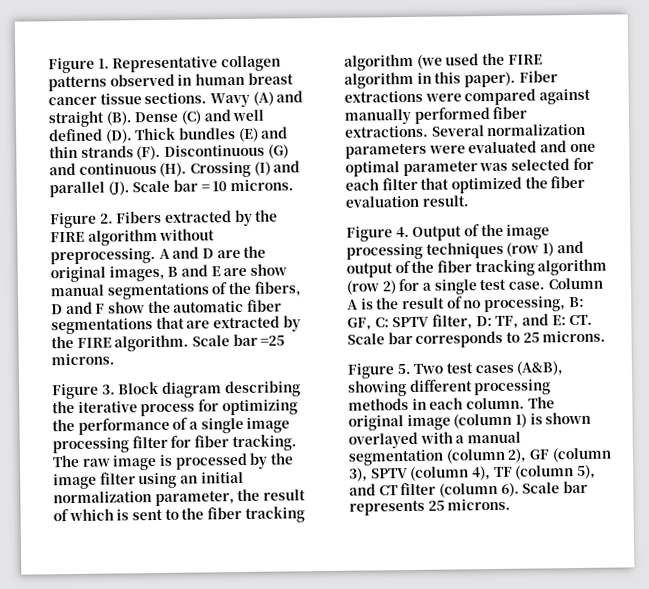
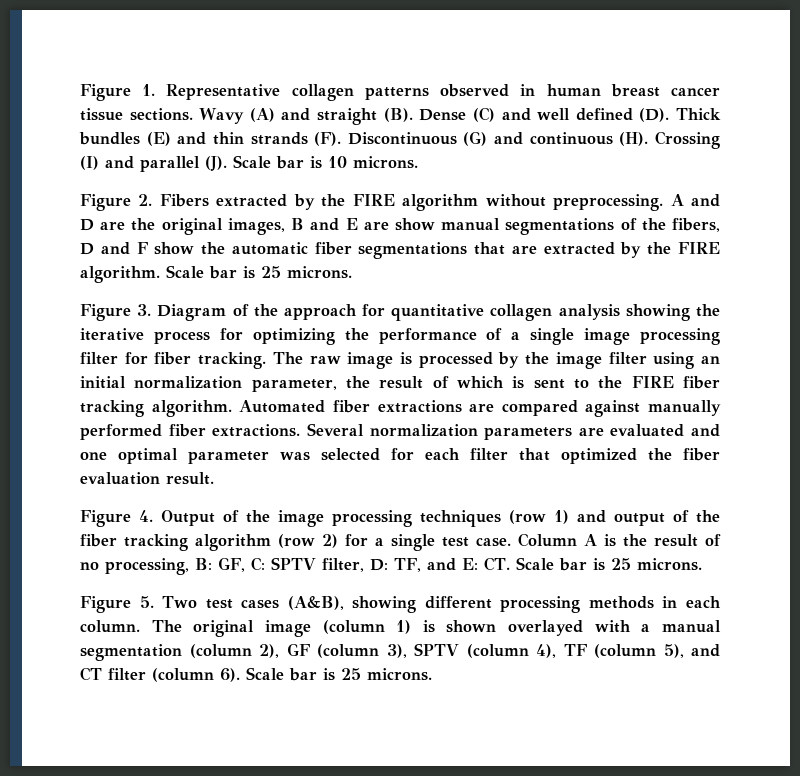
- Wavy (A) and straight (B). Dense (C) and well defined (D). Thick bundles (E) and thin strands (F). Discontinuous (G) and continuous (H). Crossing (I) and parallel (J). Scale bar = 10 microns.
+ Wavy (A) and straight (B). Dense (C) and well defined (D). Thick bundles (E) and thin strands (F). Discontinuous (G) and continuous (H). Crossing (I) and parallel (J). Scale bar is 10 microns.
- A and D are the original images, B and E are show manual segmentations of the fibers, D and F show the automatic fiber segmentations that are extracted by the FIRE algorithm. Scale bar =25 microns.
+ A and D are the original images, B and E are show manual segmentations of the fibers, D and F show the automatic fiber segmentations that are extracted by the FIRE algorithm. Scale bar is 25 microns.
- Figure 3. Block diagram describing the iterative process for optimizing the performance of a single image processing filter for fiber tracking.
+ Figure 3. Diagram of the approach for quantitative collagen analysis showing the iterative process for optimizing the performance of a single image processing filter for fiber tracking.
- The raw image is processed by the image filter using an initial normalization parameter, the result of which is sent to the fiber tracking algorithm (we used the FIRE algorithm in this paper). Fiber extractions were compared against manually performed fiber extractions.
+ The raw image is processed by the image filter using an initial normalization parameter, the result of which is sent to the FIRE fiber tracking algorithm. Automated fiber extractions are compared against manually performed fiber extractions.
- Several normalization parameters were evaluated and one optimal parameter was selected for each filter that optimized the fiber evaluation result.
+ Several normalization parameters are evaluated and one optimal parameter was selected for each filter that optimized the fiber evaluation result.
- Column A is the result of no processing, B: GF, C: SPTV filter, D: TF, and E: CT. Scale bar corresponds to 25 microns.
+ Column A is the result of no processing, B: GF, C: SPTV filter, D: TF, and E: CT. Scale bar is 25 microns.
- The original image (column 1) is shown overlayed with a manual segmentation (column 2), GF (column 3), SPTV (column 4), TF (column 5), and CT filter (column 6). Scale bar represents 25 microns.
+ The original image (column 1) is shown overlayed with a manual segmentation (column 2), GF (column 3), SPTV (column 4), TF (column 5), and CT filter (column 6). Scale bar is 25 microns.

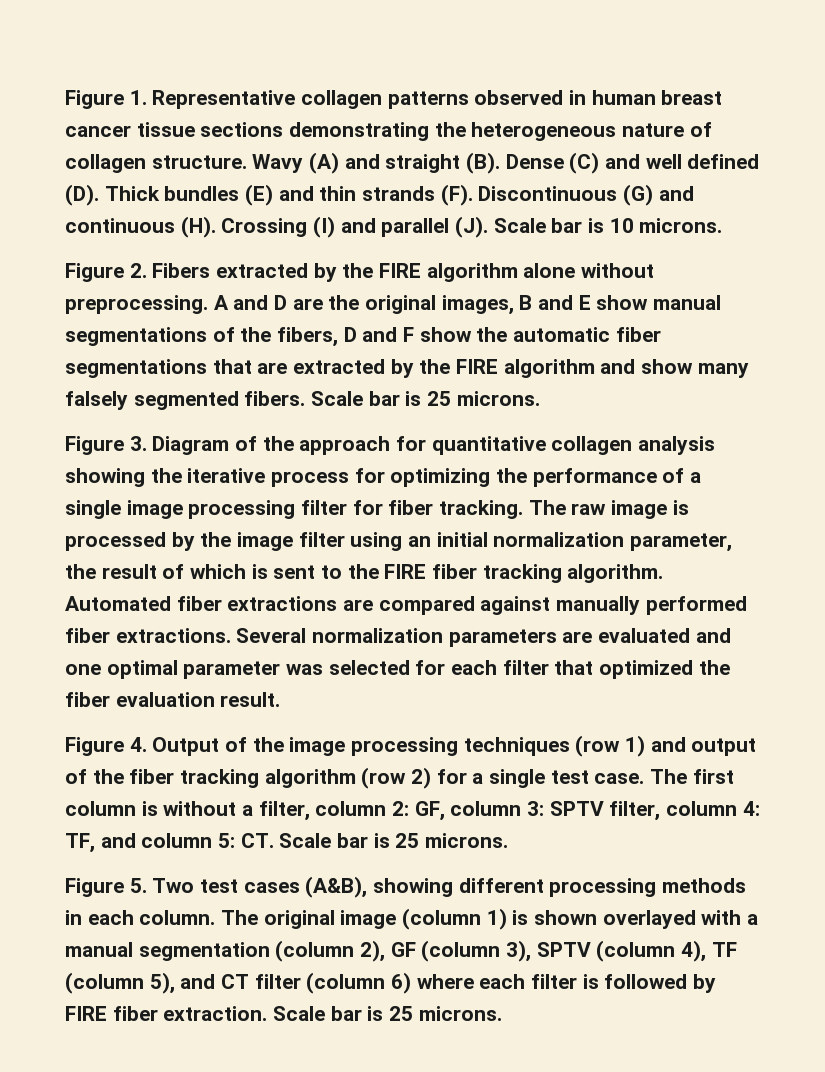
- Figure 1. Representative collagen patterns observed in human breast cancer tissue sections.
+ Figure 1. Representative collagen patterns observed in human breast cancer tissue sections demonstrating the heterogeneous nature of collagen structure.
- Figure 2. Fibers extracted by the FIRE algorithm without preprocessing.
+ Figure 2. Fibers extracted by the FIRE algorithm alone without preprocessing.
- A and D are the original images, B and E are show manual segmentations of the fibers, D and F show the automatic fiber segmentations that are extracted by the FIRE algorithm.
+ A and D are the original images, B and E show manual segmentations of the fibers, D and F show the automatic fiber segmentations that are extracted by the FIRE algorithm and show many falsely segmented fibers.
- Column A is the result of no processing, B: GF, C: SPTV filter, D: TF, and E: CT. Scale bar is 25 microns.
+ The first column is without a filter, column 2: GF, column 3: SPTV filter, column 4: TF, and column 5: CT. Scale bar is 25 microns.
- The original image (column 1) is shown overlayed with a manual segmentation (column 2), GF (column 3), SPTV (column 4), TF (column 5), and CT filter (column 6).
+ The original image (column 1) is shown overlayed with a manual segmentation (column 2), GF (column 3), SPTV (column 4), TF (column 5), and CT filter (column 6) where each filter is followed by FIRE fiber extraction.

